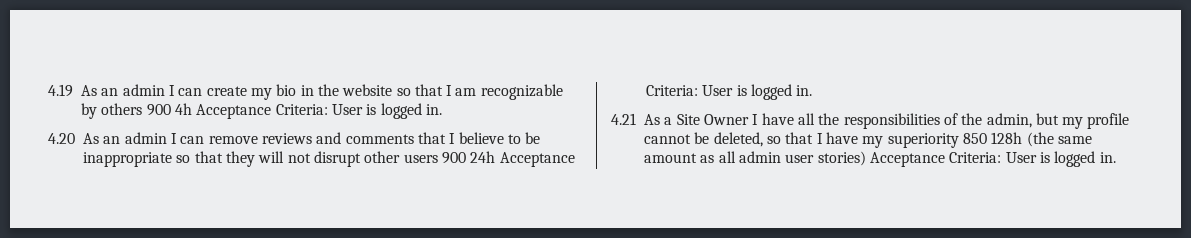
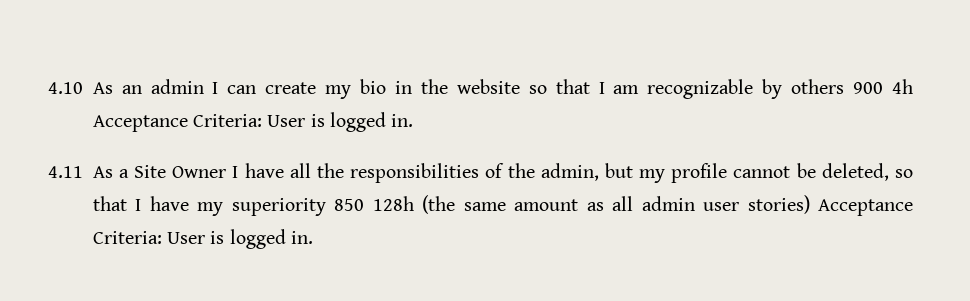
- 4.19 As an admin I can create my bio in the website so that I am recognizable by others 900 4h Acceptance Criteria: User is logged in.
+ 4.10 As an admin I can create my bio in the website so that I am recognizable by others 900 4h Acceptance Criteria: User is logged in.
- 4.20 As an admin I can remove reviews and comments that I believe to be inappropriate so that they will not disrupt other users 900 24h Acceptance Criteria: User is logged in.
- 4.21 As a Site Owner I have all the responsibilities of the admin, but my profile cannot be deleted, so that I have my superiority 850 128h (the same amount as all admin user stories) Acceptance Criteria: User is logged in.
+ 4.11 As a Site Owner I have all the responsibilities of the admin, but my profile cannot be deleted, so that I have my superiority 850 128h (the same amount as all admin user stories) Acceptance Criteria: User is logged in.

